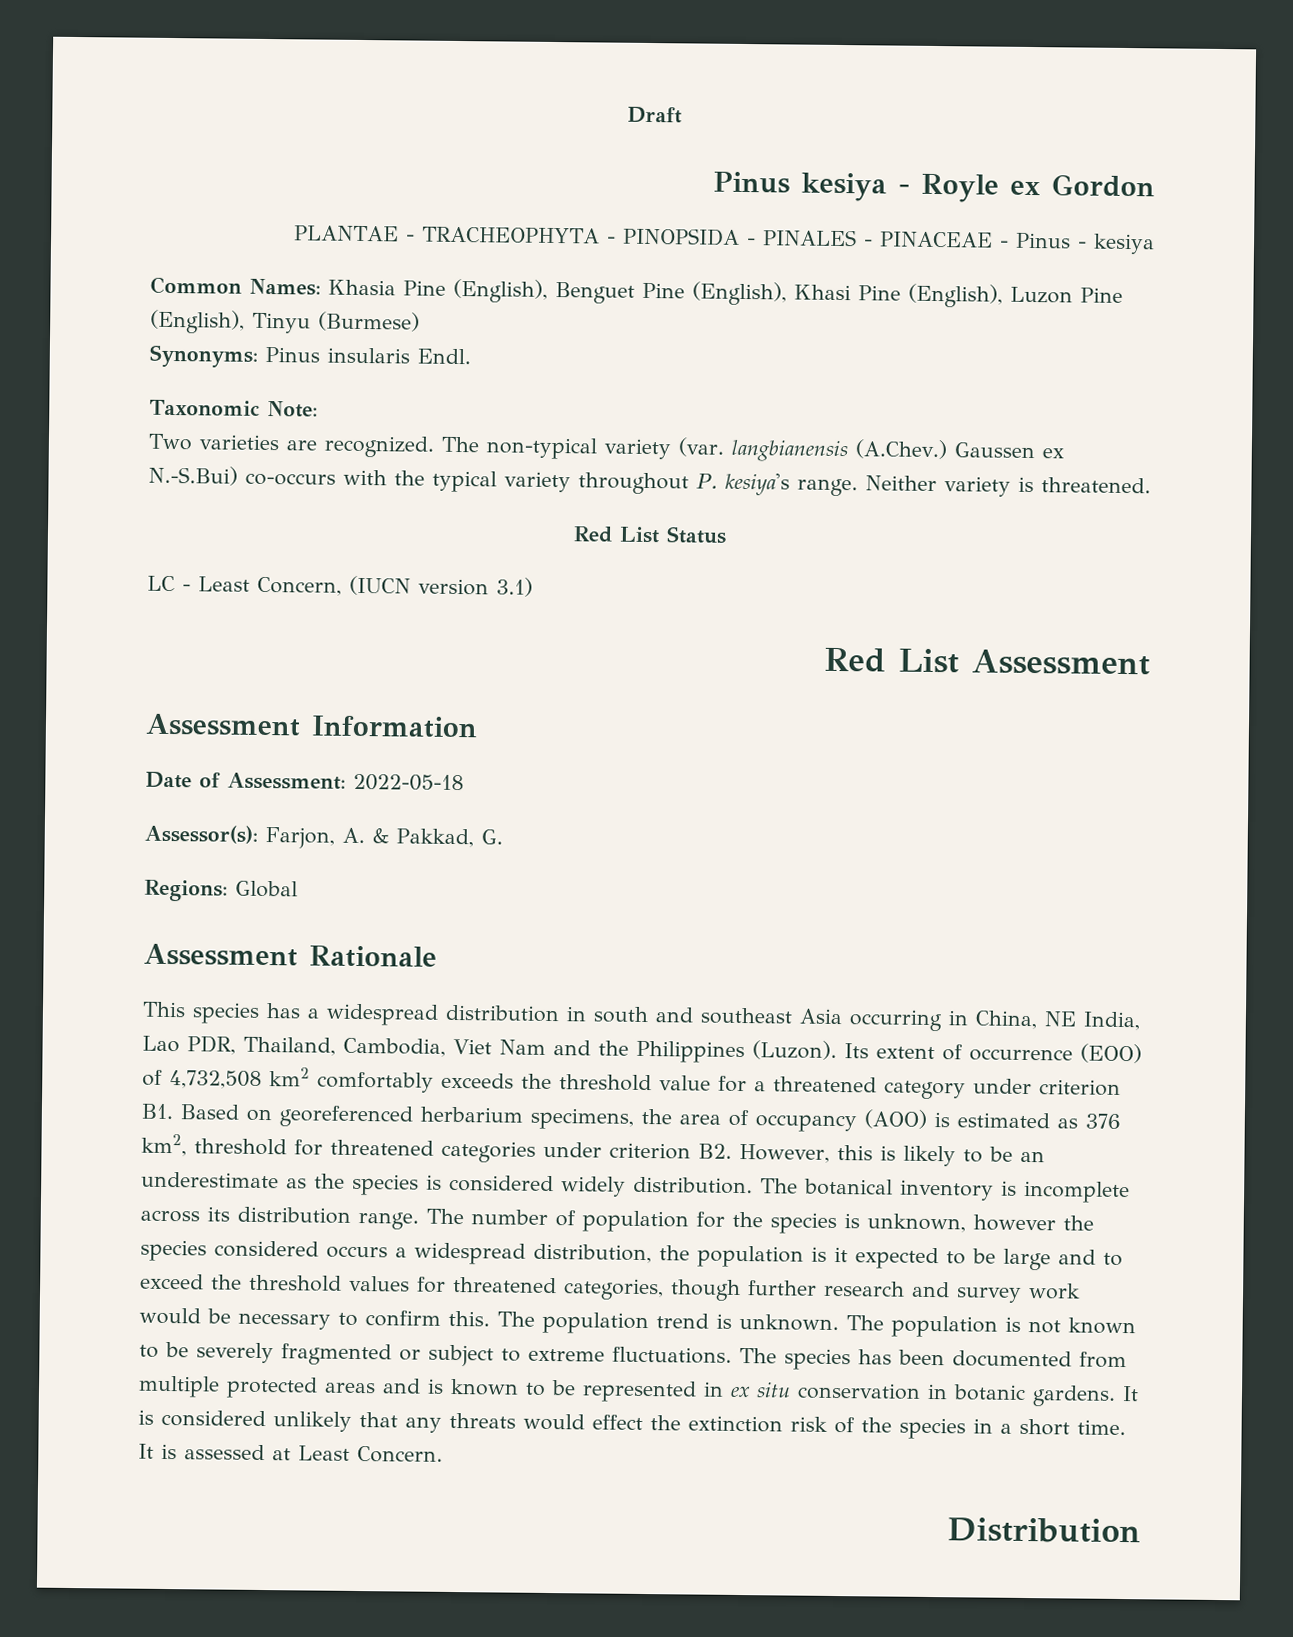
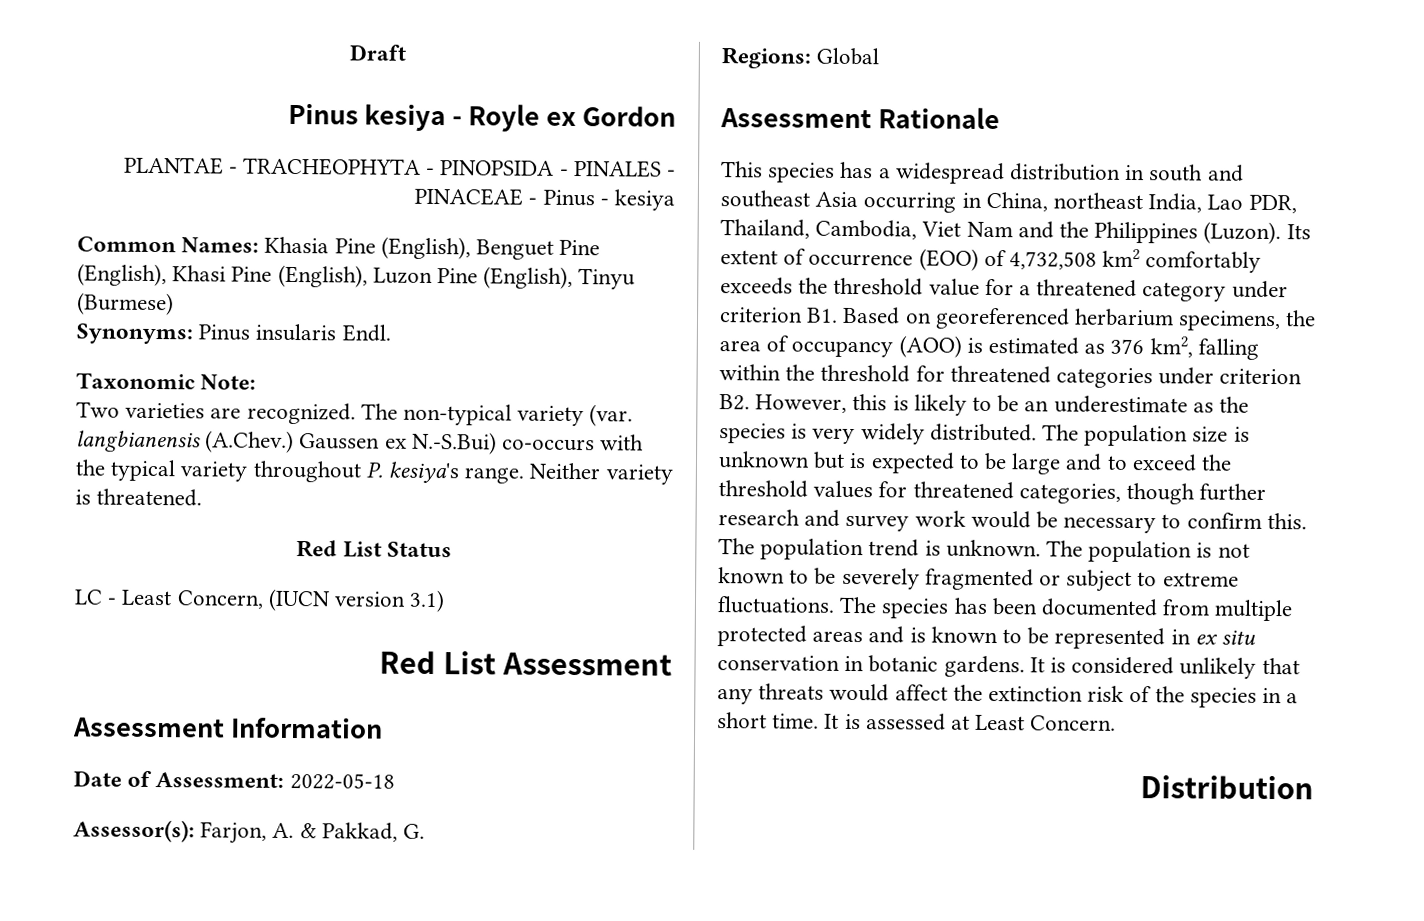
- This species has a widespread distribution in south and southeast Asia occurring in China, NE India, Lao PDR, Thailand, Cambodia, Viet Nam and the Philippines (Luzon).
+ This species has a widespread distribution in south and southeast Asia occurring in China, northeast India, Lao PDR, Thailand, Cambodia, Viet Nam and the Philippines (Luzon).
- Its extent of occurrence (EOO) of 4,732,508 km2 comfortably exceeds the threshold value for a threatened category under criterion B1. Based on georeferenced herbarium specimens, the area of occupancy (AOO) is estimated as 376 km2, threshold for threatened categories under criterion B2. However, this is likely to be an underestimate as the species is considered widely distribution. The botanical inventory is incomplete across its distribution range. The number of population for the species is unknown, however the species considered occurs a widespread distribution, the population is it expected to be large and to exceed the threshold values for threatened categories, though further research and survey work would be necessary to confirm this.
+ Its extent of occurrence (EOO) of 4,732,508 km2 comfortably exceeds the threshold value for a threatened category under criterion B1. Based on georeferenced herbarium specimens, the area of occupancy (AOO) is estimated as 376 km2, falling within the threshold for threatened categories under criterion B2. However, this is likely to be an underestimate as the species is very widely distributed. The population size is unknown but is expected to be large and to exceed the threshold values for threatened categories, though further research and survey work would be necessary to confirm this.
- It is considered unlikely that any threats would effect the extinction risk of the species in a short time.
+ It is considered unlikely that any threats would affect the extinction risk of the species in a short time.

